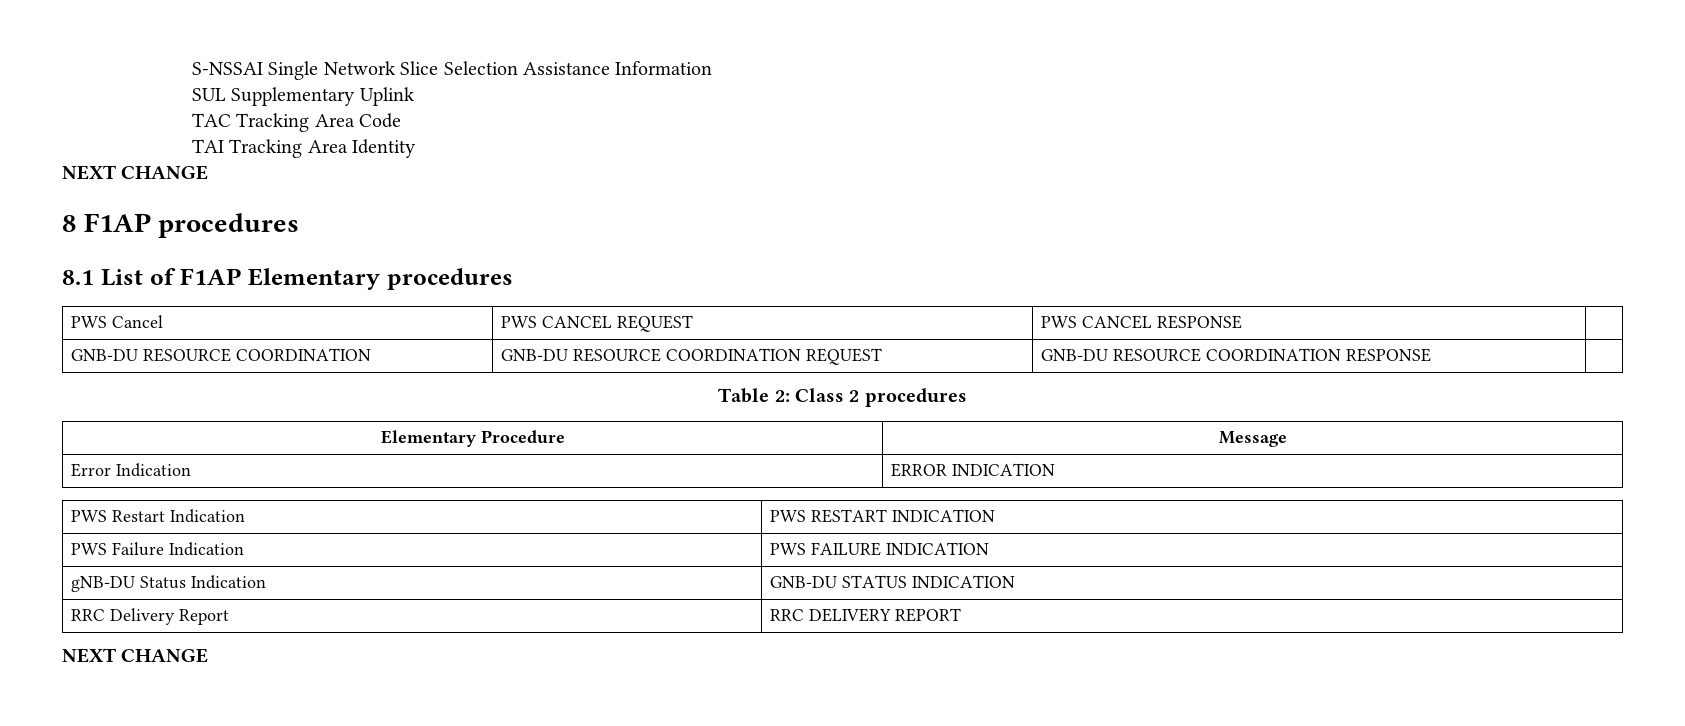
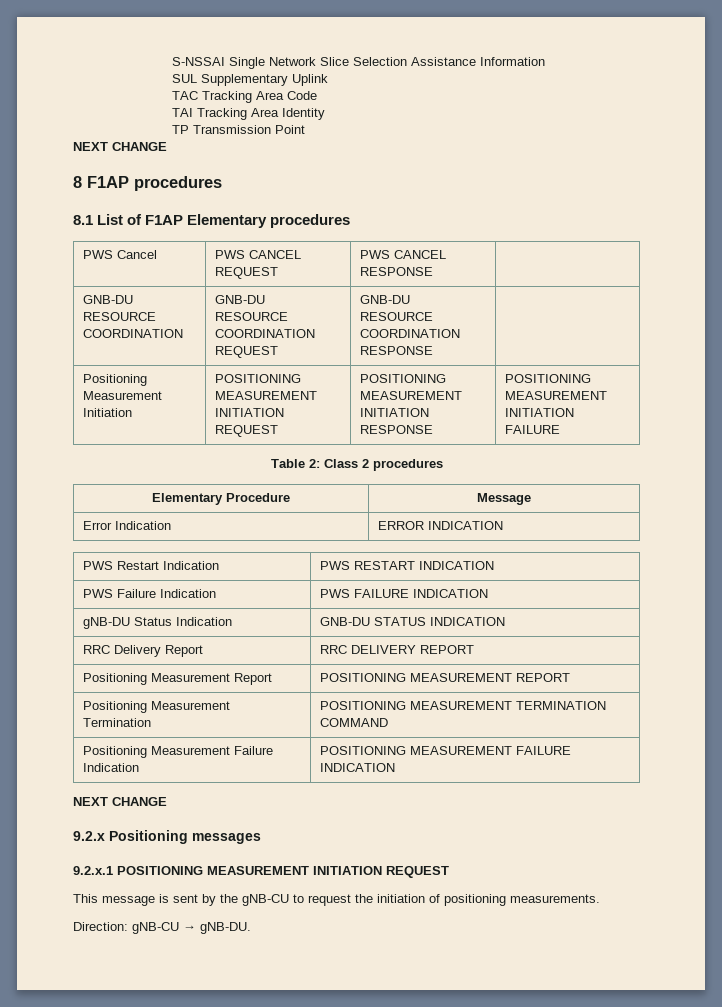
+ TP Transmission Point
+ Positioning Measurement Initiation | POSITIONING MEASUREMENT INITIATION REQUEST | POSITIONING MEASUREMENT INITIATION RESPONSE | POSITIONING MEASUREMENT INITIATION FAILURE
  RRC Delivery Report | RRC DELIVERY REPORT
+ Positioning Measurement Report | POSITIONING MEASUREMENT REPORT
+ Positioning Measurement Termination | POSITIONING MEASUREMENT TERMINATION COMMAND
+ Positioning Measurement Failure Indication | POSITIONING MEASUREMENT FAILURE INDICATION
  NEXT CHANGE
+ 9.2.x Positioning messages
+ 9.2.x.1 POSITIONING MEASUREMENT INITIATION REQUEST
+ This message is sent by the gNB-CU to request the initiation of positioning measurements.
+ Direction: gNB-CU → gNB-DU.

